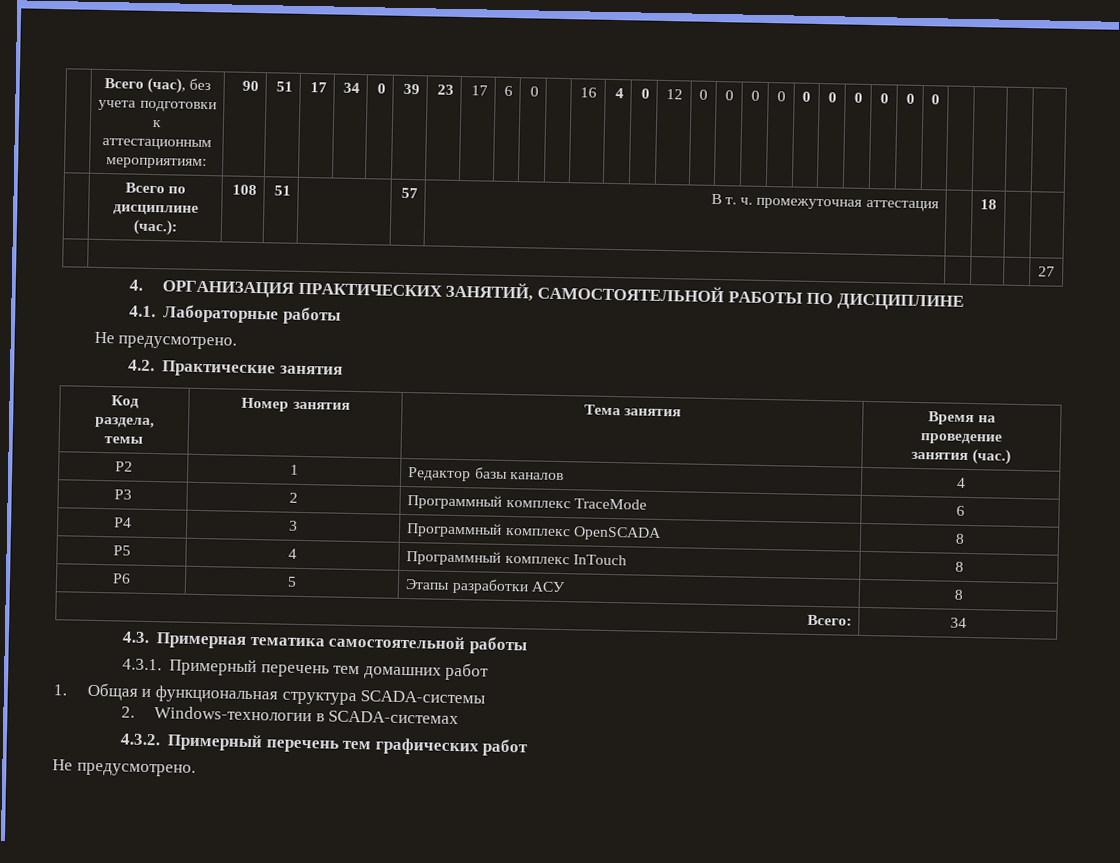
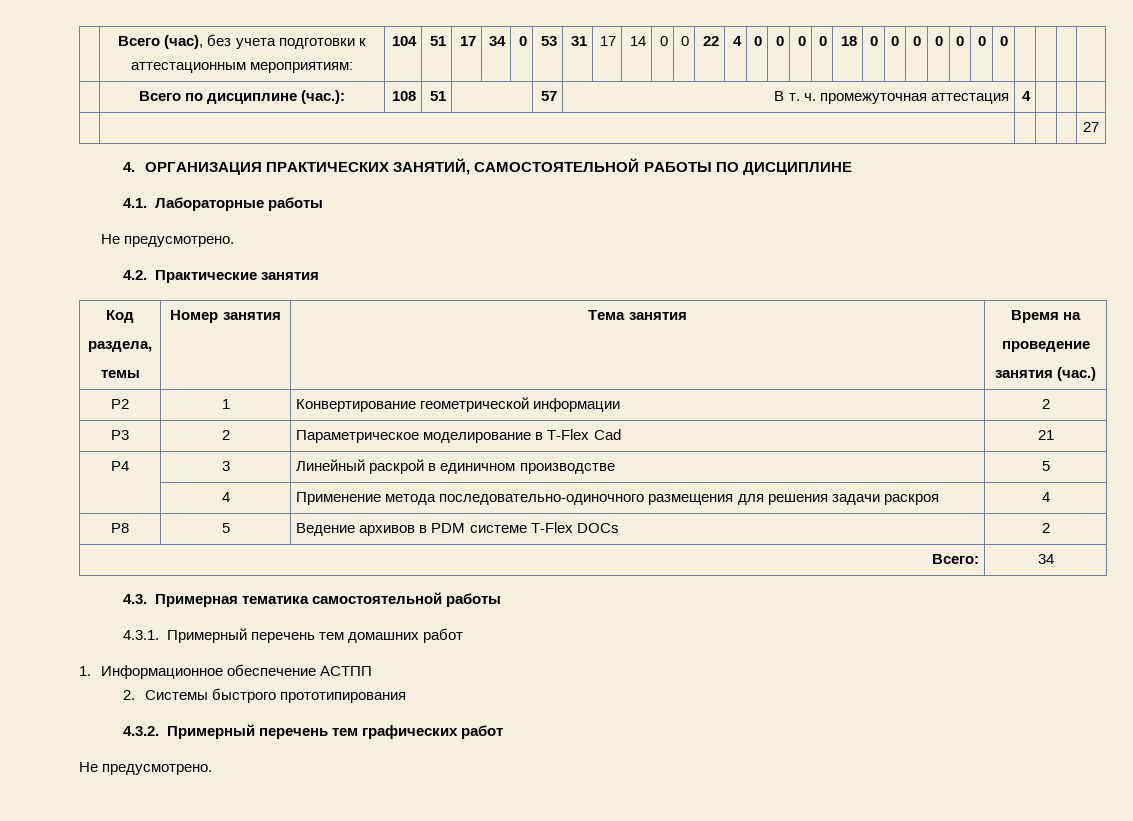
- | Всего (час), без учета подготовки к аттестационным мероприятиям: | 90 | 51 | 17 | 34 | 0 | 39 | 23 | 17 | 6 | 0 | | 16 | 4 | 0 | 12 | 0 | 0 | 0 | 0 | 0 | 0 | 0 | 0 | 0 | 0 | | | |
+ | Всего (час), без учета подготовки к аттестационным мероприятиям: | 104 | 51 | 17 | 34 | 0 | 53 | 31 | 17 | 14 | 0 | 0 | 22 | 4 | 0 | 0 | 0 | 0 | 18 | 0 | 0 | 0 | 0 | 0 | 0 | 0 | | | |
- | Всего по дисциплине (час.): | 108 | 51 | | 57 | В т. ч. промежуточная аттестация | | 18 | |
+ | Всего по дисциплине (час.): | 108 | 51 | | 57 | В т. ч. промежуточная аттестация | 4 | | |
- Р2 | 1 | Редактор базы каналов | 4
- Р3 | 2 | Программный комплекс TraceMode | 6
- Р4 | 3 | Программный комплекс OpenSCADA | 8
- Р5 | 4 | Программный комплекс InTouch | 8
- Р6 | 5 | Этапы разработки АСУ | 8
+ Р2 | 1 | Конвертирование геометрической информации | 2
+ Р3 | 2 | Параметрическое моделирование в T-Flex Cad | 21
+ Р4 | 3 | Линейный раскрой в единичном производстве | 5
+ | 4 | Применение метода последовательно-одиночного размещения для решения задачи раскроя | 4
+ Р8 | 5 | Ведение архивов в PDM системе T-Flex DOCs | 2
- 1. Общая и функциональная структура SCADA-системы
- 2. Windows-технологии в SCADA-системах
+ 1. Информационное обеспечение АСТПП
+ 2. Системы быстрого прототипирования

